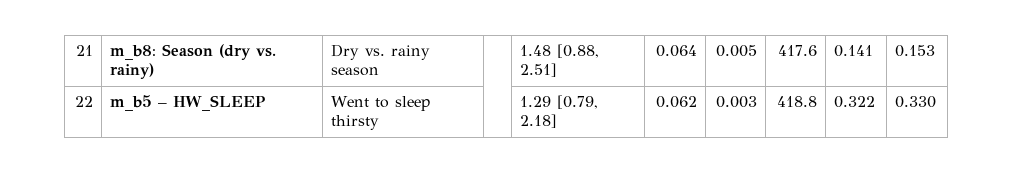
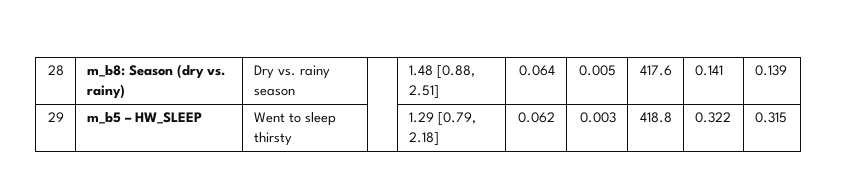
- 21 | m_b8: Season (dry vs. rainy) | Dry vs. rainy season | | 1.48 [0.88, 2.51] | 0.064 | 0.005 | 417.6 | 0.141 | 0.153
- 22 | m_b5 – HW_SLEEP | Went to sleep thirsty | | 1.29 [0.79, 2.18] | 0.062 | 0.003 | 418.8 | 0.322 | 0.330
+ 28 | m_b8: Season (dry vs. rainy) | Dry vs. rainy season | | 1.48 [0.88, 2.51] | 0.064 | 0.005 | 417.6 | 0.141 | 0.139
+ 29 | m_b5 – HW_SLEEP | Went to sleep thirsty | | 1.29 [0.79, 2.18] | 0.062 | 0.003 | 418.8 | 0.322 | 0.315

